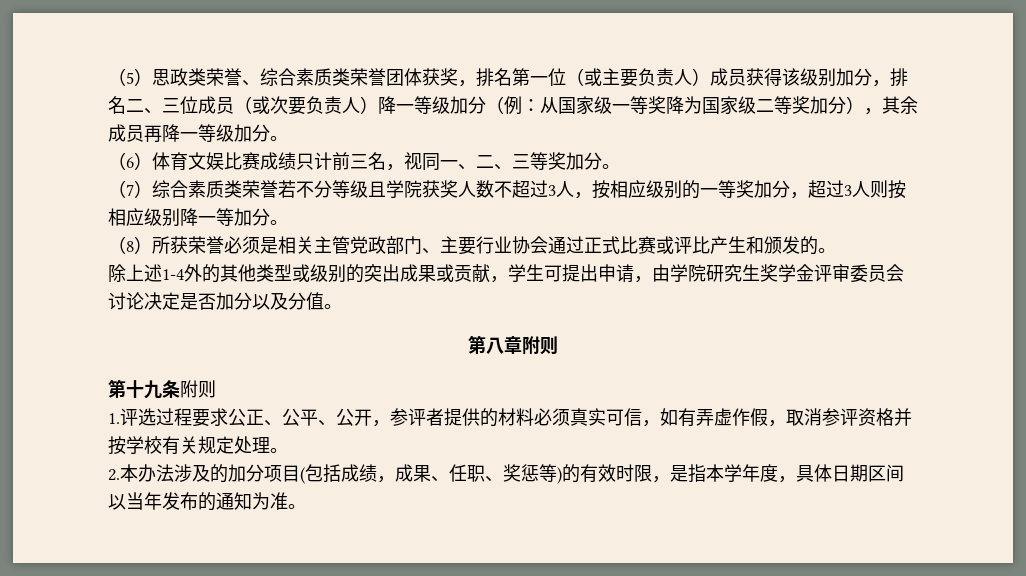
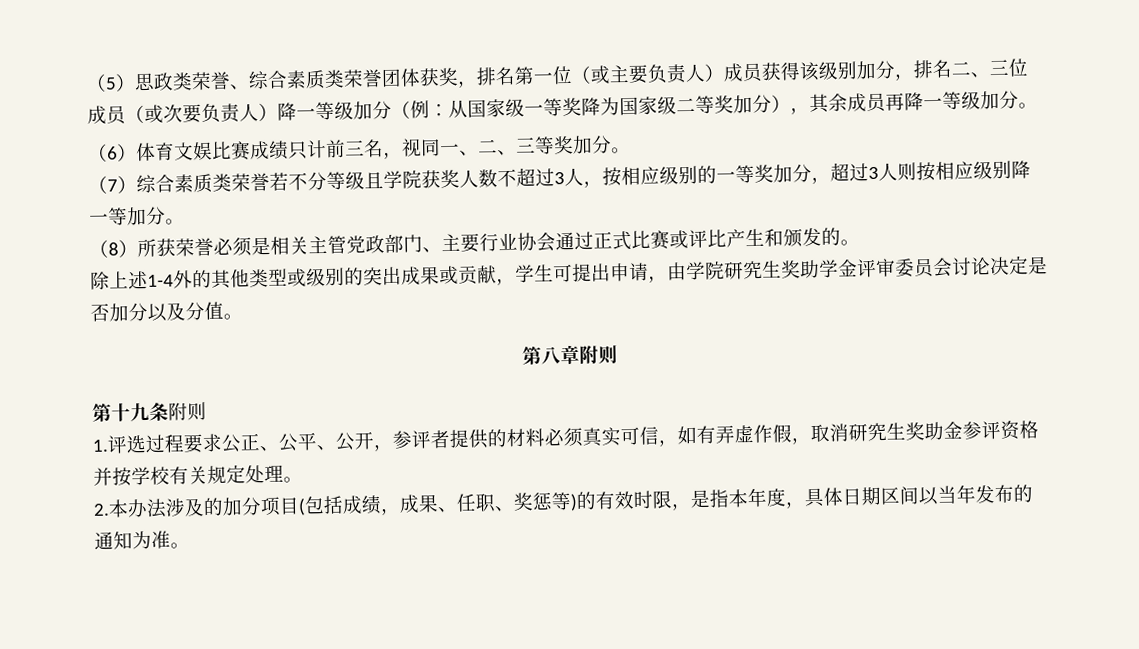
- 除上述1-4外的其他类型或级别的突出成果或贡献，学生可提出申请，由学院研究生奖学金评审委员会讨论决定是否加分以及分值。
+ 除上述1-4外的其他类型或级别的突出成果或贡献，学生可提出申请，由学院研究生奖助学金评审委员会讨论决定是否加分以及分值。
- 1.评选过程要求公正、公平、公开，参评者提供的材料必须真实可信，如有弄虚作假，取消参评资格并按学校有关规定处理。
+ 1.评选过程要求公正、公平、公开，参评者提供的材料必须真实可信，如有弄虚作假，取消研究生奖助金参评资格并按学校有关规定处理。
- 2.本办法涉及的加分项目(包括成绩，成果、任职、奖惩等)的有效时限，是指本学年度，具体日期区间以当年发布的通知为准。
+ 2.本办法涉及的加分项目(包括成绩，成果、任职、奖惩等)的有效时限，是指本年度，具体日期区间以当年发布的通知为准。

